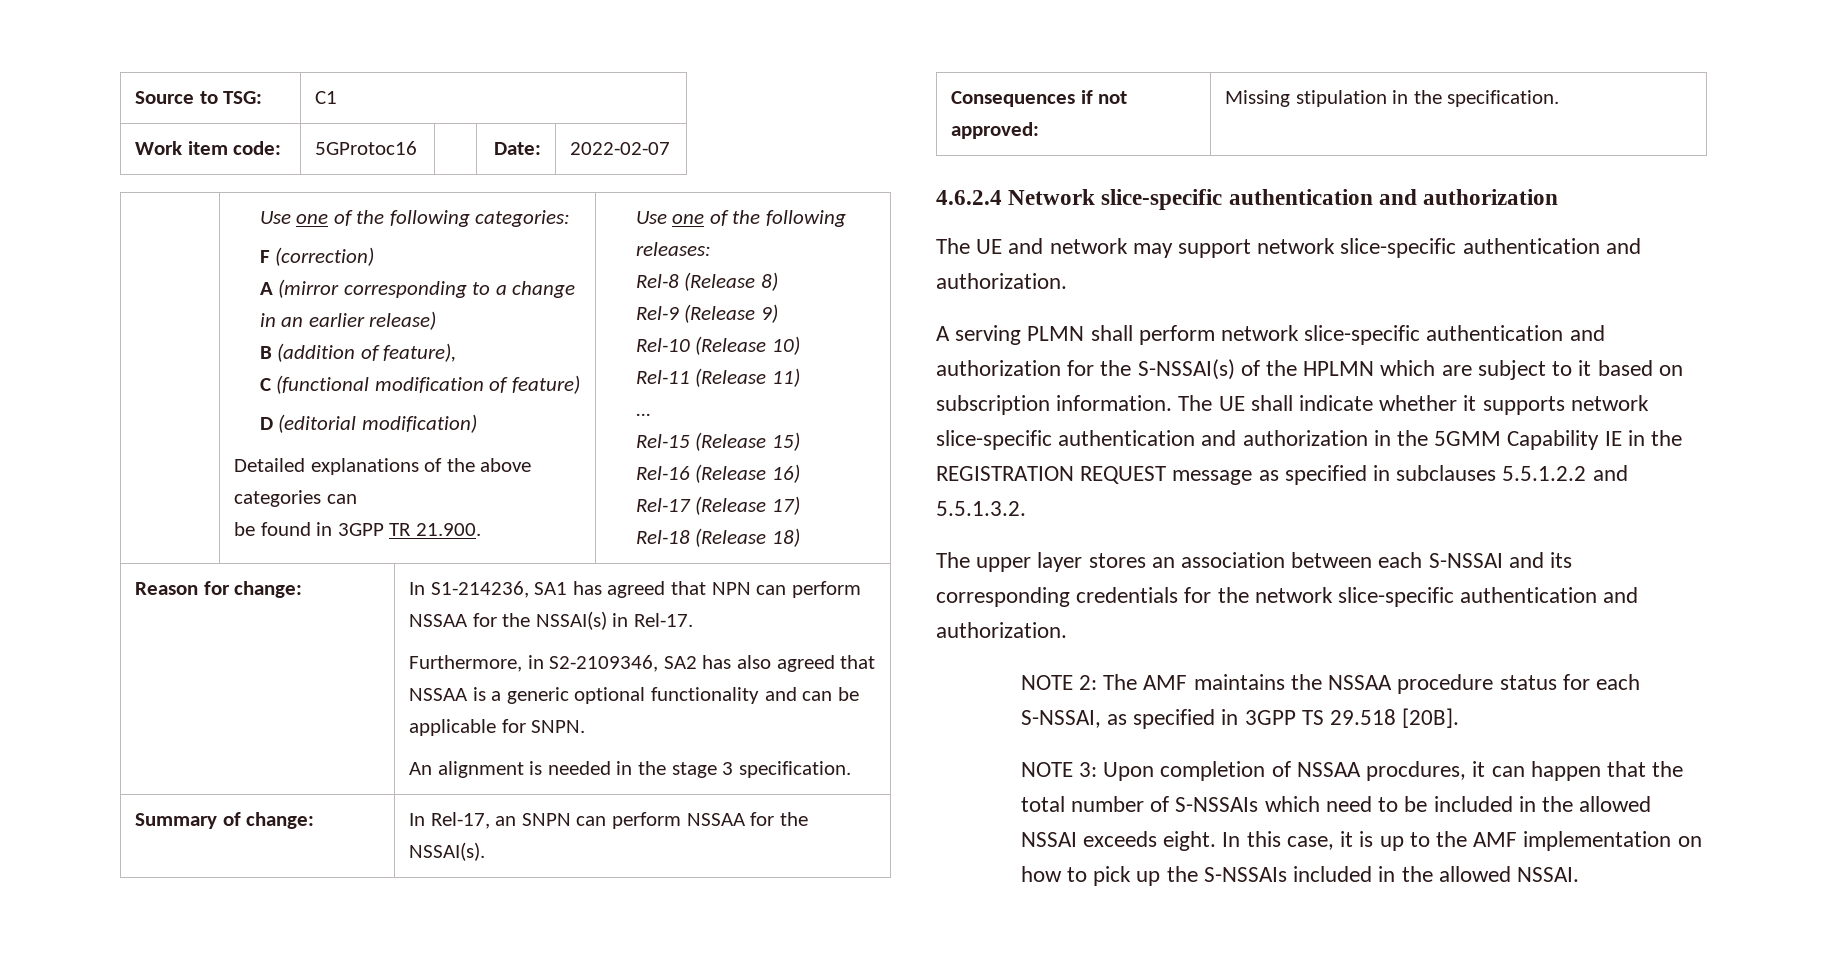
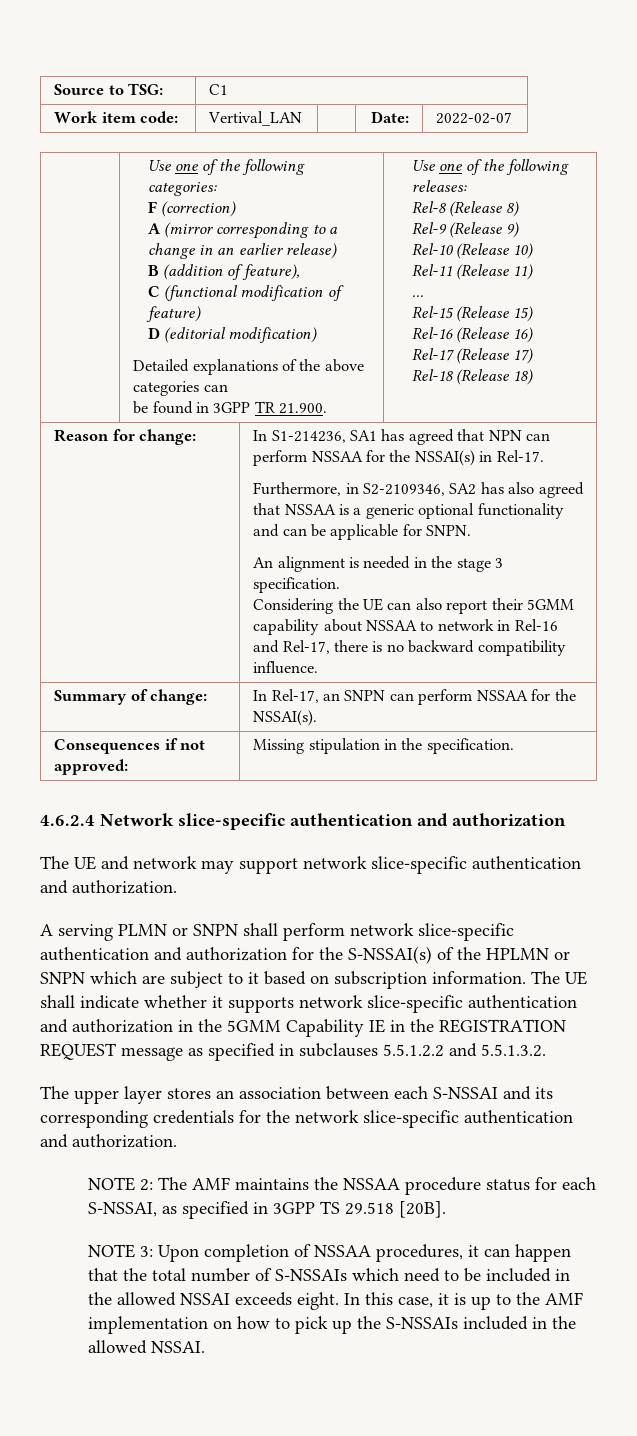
- Work item code: | 5GProtoc16 | | Date: | 2022-02-07
+ Work item code: | Vertival_LAN | | Date: | 2022-02-07
+ Considering the UE can also report their 5GMM capability about NSSAA to network in Rel-16 and Rel-17, there is no backward compatibility influence.
- A serving PLMN shall perform network slice-specific authentication and authorization for the S-NSSAI(s) of the HPLMN which are subject to it based on subscription information.
+ A serving PLMN or SNPN shall perform network slice-specific authentication and authorization for the S-NSSAI(s) of the HPLMN or SNPN which are subject to it based on subscription information.
- NOTE 3: Upon completion of NSSAA procdures, it can happen that the total number of S-NSSAIs which need to be included in the allowed NSSAI exceeds eight.
+ NOTE 3: Upon completion of NSSAA procedures, it can happen that the total number of S-NSSAIs which need to be included in the allowed NSSAI exceeds eight.

